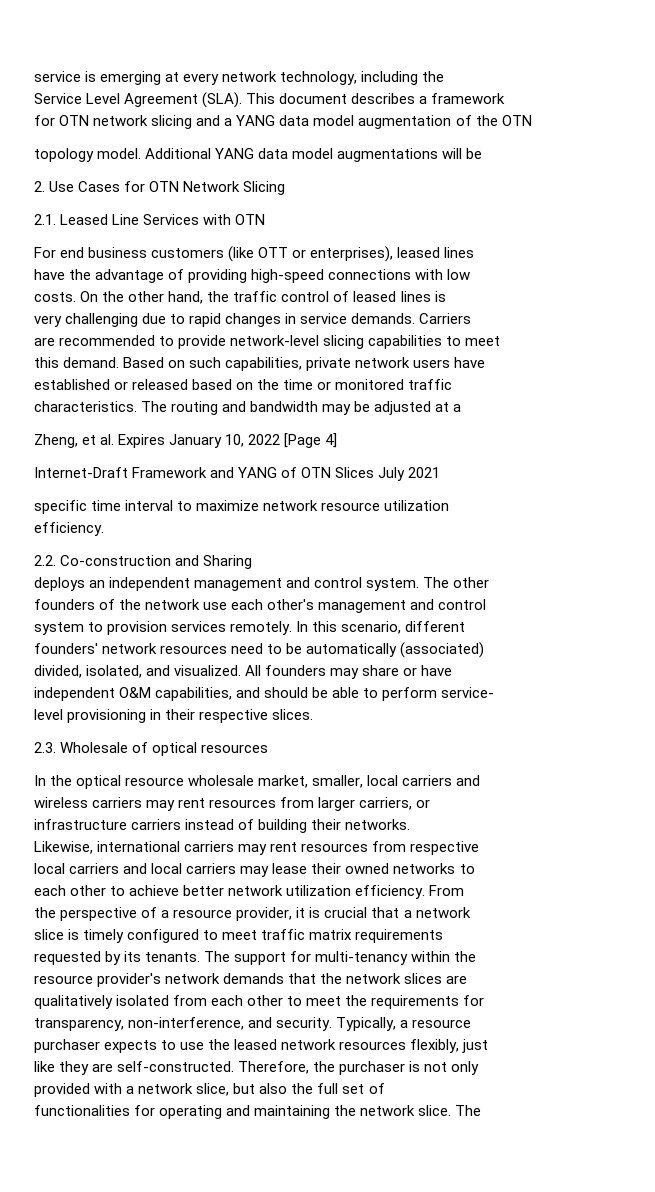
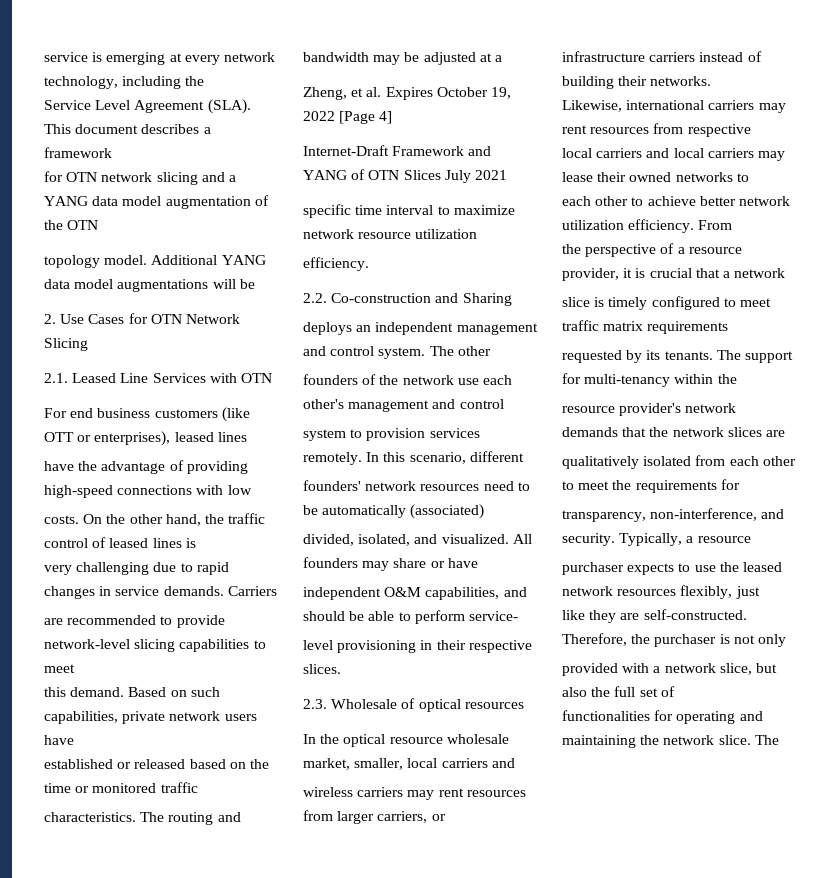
- Zheng, et al. Expires January 10, 2022 [Page 4]
+ Zheng, et al. Expires October 19, 2022 [Page 4]

